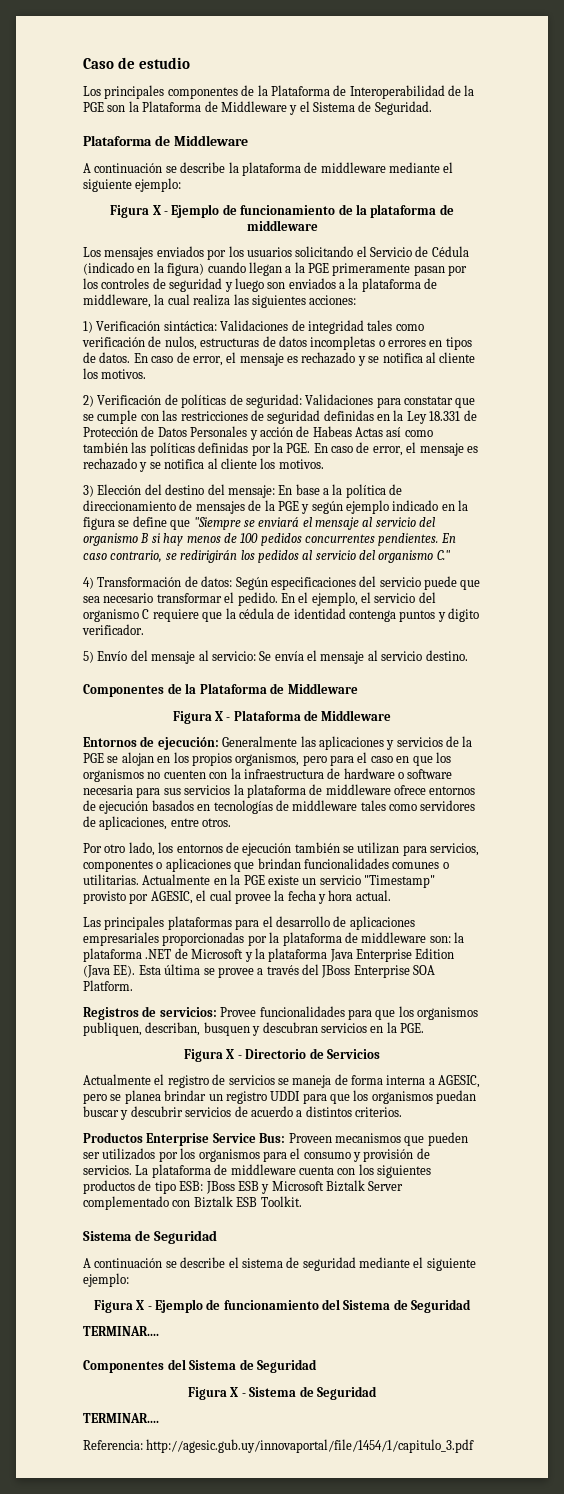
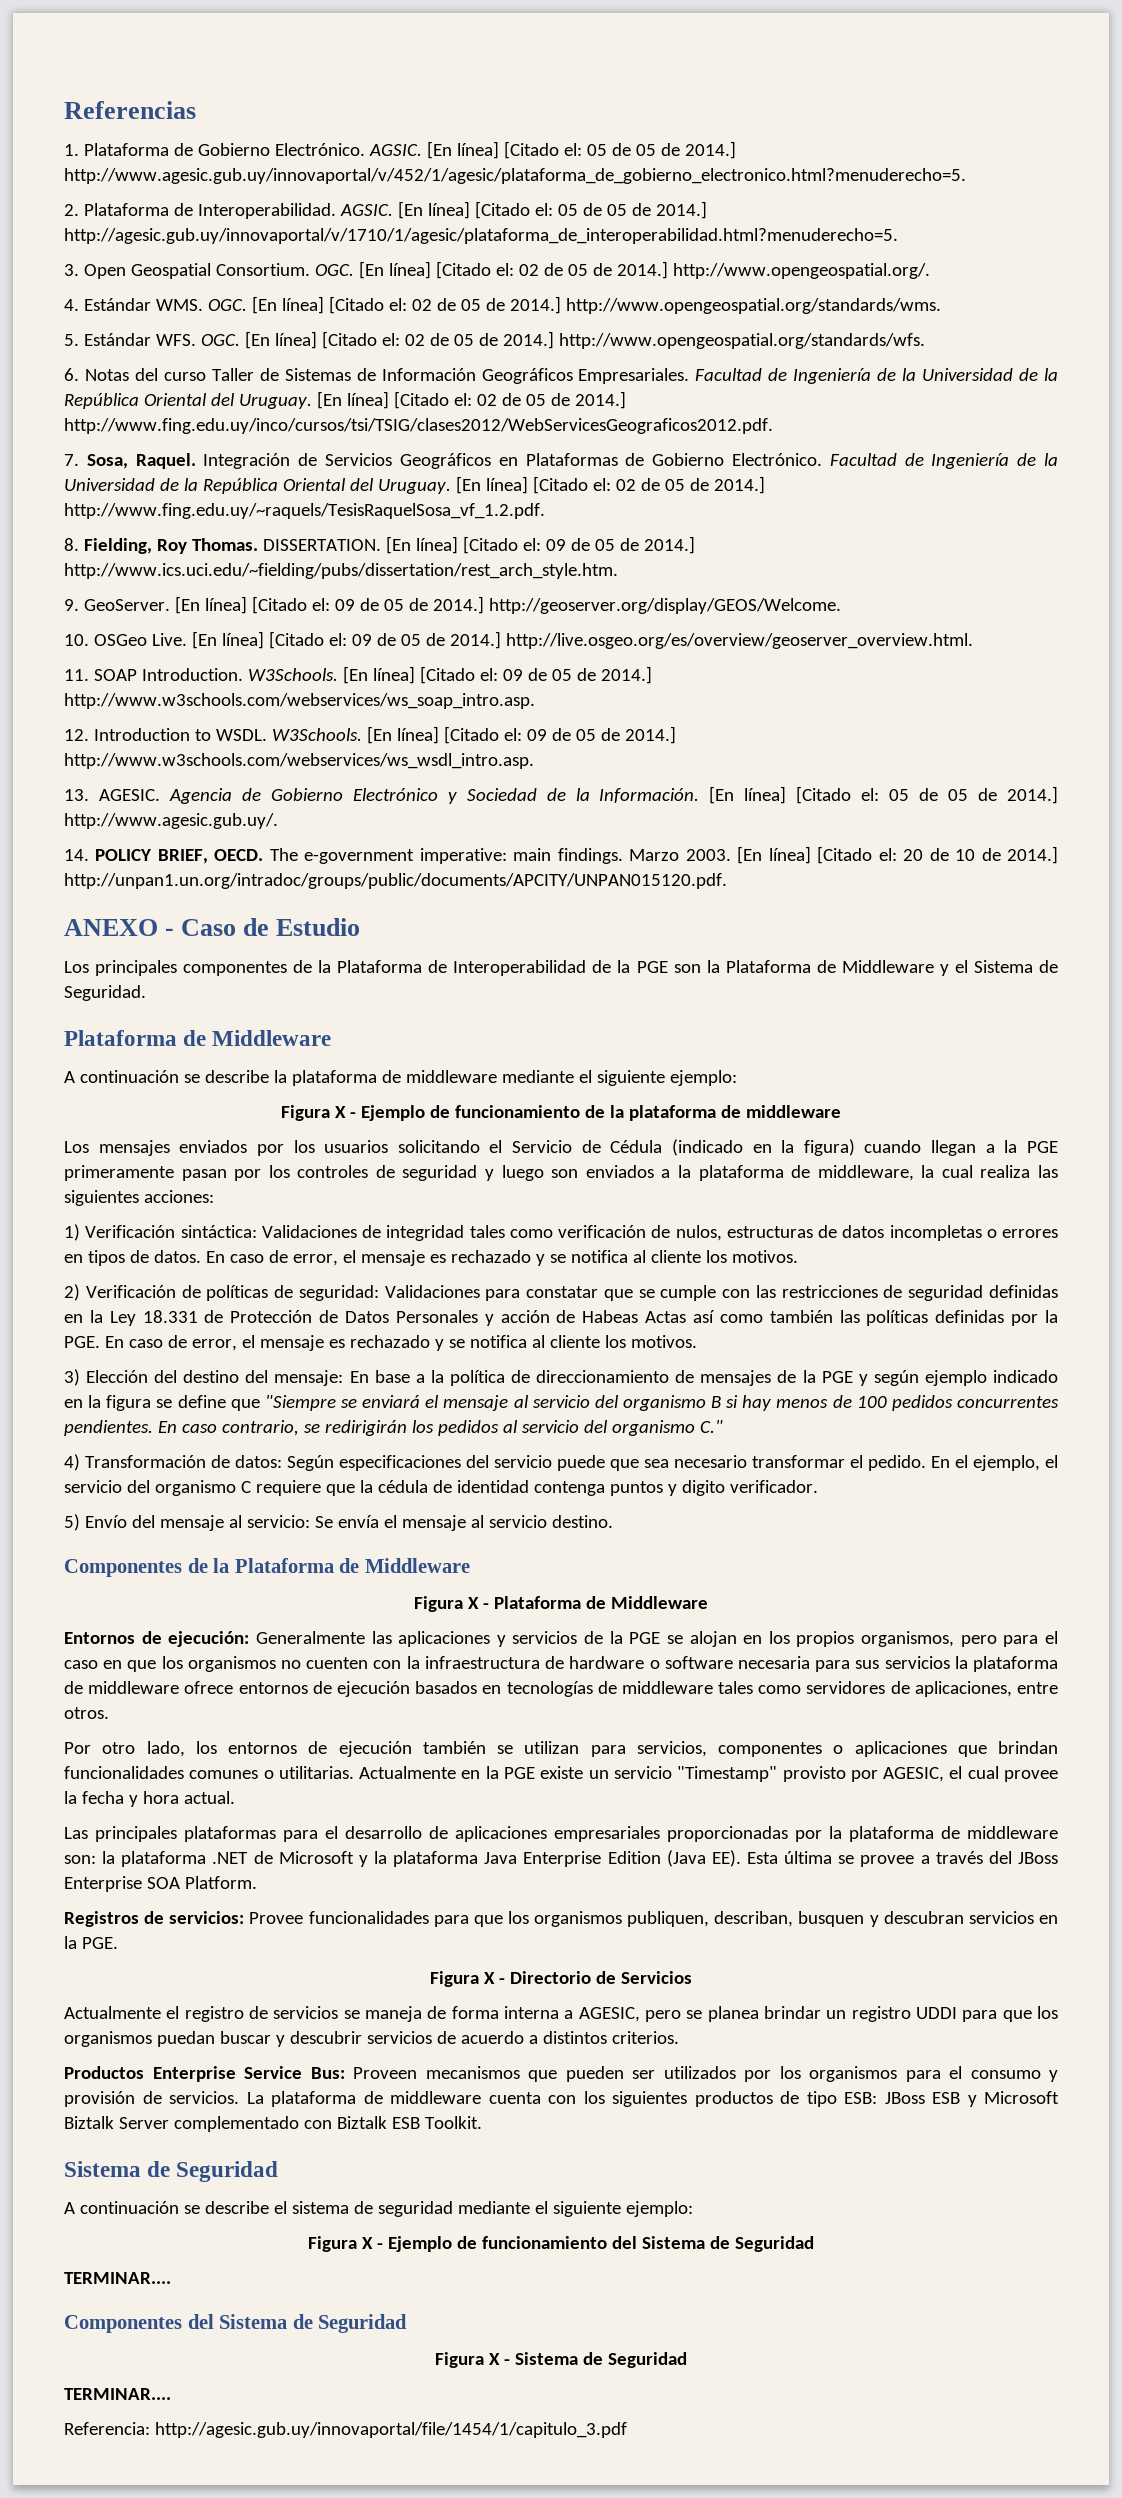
- Caso de estudio
+ Referencias
+ 1. Plataforma de Gobierno Electrónico. AGSIC. [En línea] [Citado el: 05 de 05 de 2014.] http://www.agesic.gub.uy/innovaportal/v/452/1/agesic/plataforma_de_gobierno_electronico.html?menuderecho=5.
+ 2. Plataforma de Interoperabilidad. AGSIC. [En línea] [Citado el: 05 de 05 de 2014.] http://agesic.gub.uy/innovaportal/v/1710/1/agesic/plataforma_de_interoperabilidad.html?menuderecho=5.
+ 3. Open Geospatial Consortium. OGC. [En línea] [Citado el: 02 de 05 de 2014.] http://www.opengeospatial.org/.
+ 4. Estándar WMS. OGC. [En línea] [Citado el: 02 de 05 de 2014.] http://www.opengeospatial.org/standards/wms.
+ 5. Estándar WFS. OGC. [En línea] [Citado el: 02 de 05 de 2014.] http://www.opengeospatial.org/standards/wfs.
+ 6. Notas del curso Taller de Sistemas de Información Geográficos Empresariales. Facultad de Ingeniería de la Universidad de la República Oriental del Uruguay. [En línea] [Citado el: 02 de 05 de 2014.] http://www.fing.edu.uy/inco/cursos/tsi/TSIG/clases2012/WebServicesGeograficos2012.pdf.
+ 7. Sosa, Raquel. Integración de Servicios Geográficos en Plataformas de Gobierno Electrónico. Facultad de Ingeniería de la Universidad de la República Oriental del Uruguay. [En línea] [Citado el: 02 de 05 de 2014.] http://www.fing.edu.uy/~raquels/TesisRaquelSosa_vf_1.2.pdf.
+ 8. Fielding, Roy Thomas. DISSERTATION. [En línea] [Citado el: 09 de 05 de 2014.] http://www.ics.uci.edu/~fielding/pubs/dissertation/rest_arch_style.htm.
+ 9. GeoServer. [En línea] [Citado el: 09 de 05 de 2014.] http://geoserver.org/display/GEOS/Welcome.
+ 10. OSGeo Live. [En línea] [Citado el: 09 de 05 de 2014.] http://live.osgeo.org/es/overview/geoserver_overview.html.
+ 11. SOAP Introduction. W3Schools. [En línea] [Citado el: 09 de 05 de 2014.] http://www.w3schools.com/webservices/ws_soap_intro.asp.
+ 12. Introduction to WSDL. W3Schools. [En línea] [Citado el: 09 de 05 de 2014.] http://www.w3schools.com/webservices/ws_wsdl_intro.asp.
+ 13. AGESIC. Agencia de Gobierno Electrónico y Sociedad de la Información. [En línea] [Citado el: 05 de 05 de 2014.] http://www.agesic.gub.uy/.
+ 14. POLICY BRIEF, OECD. The e-government imperative: main findings. Marzo 2003. [En línea] [Citado el: 20 de 10 de 2014.] http://unpan1.un.org/intradoc/groups/public/documents/APCITY/UNPAN015120.pdf.
+ ANEXO - Caso de Estudio

